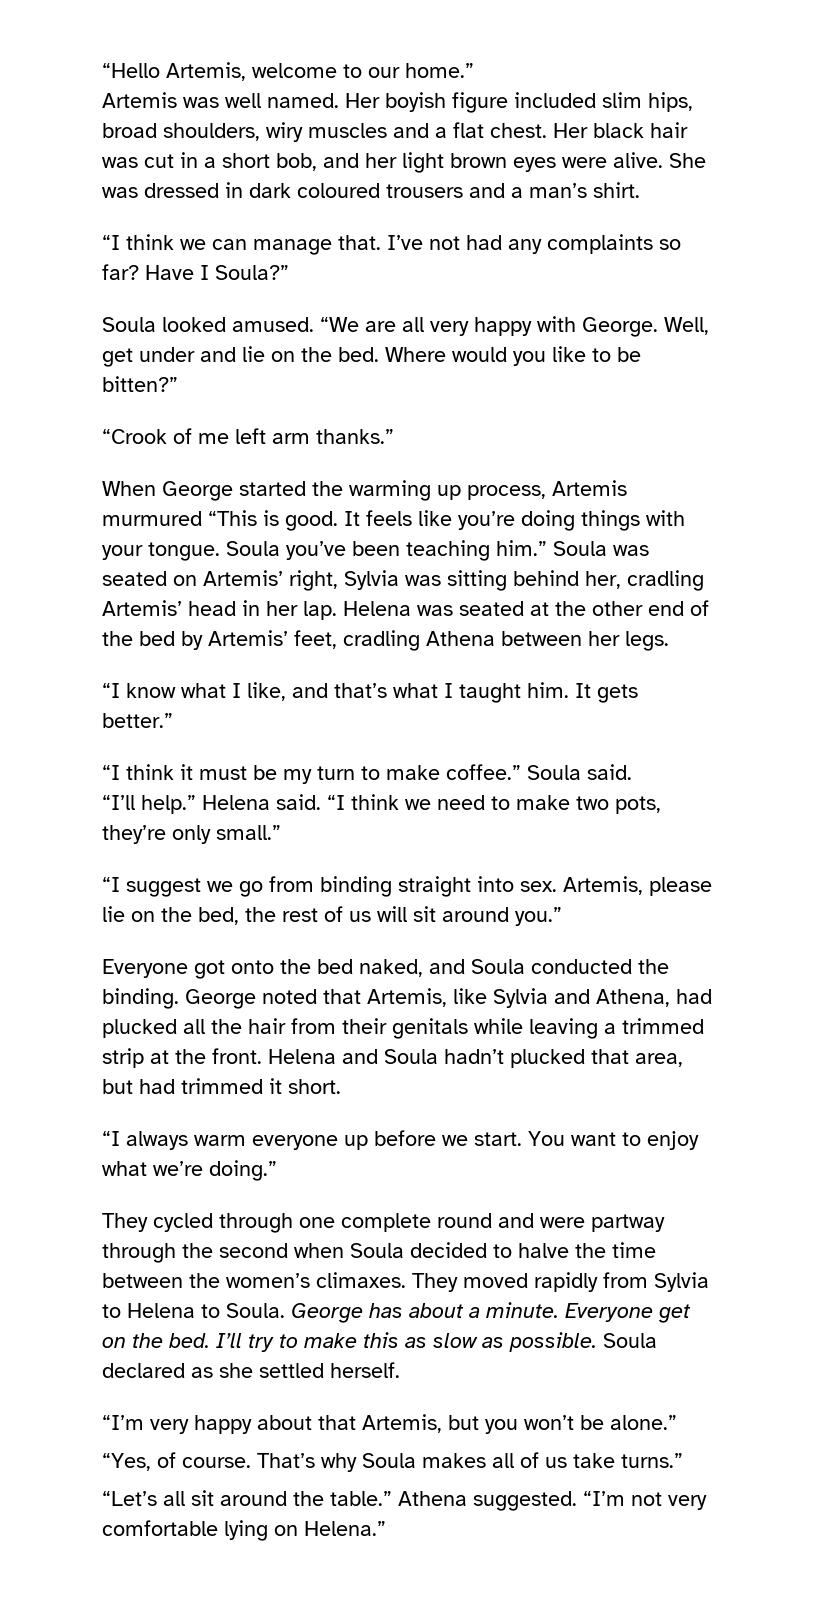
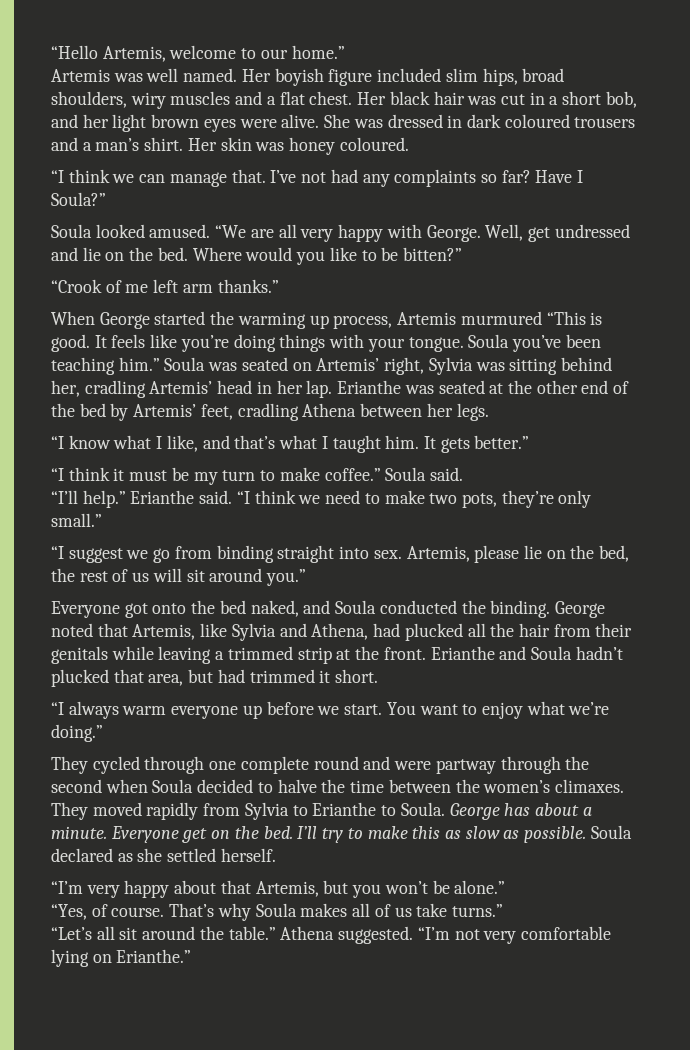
+ Her skin was honey coloured.
- Well, get under and lie on the bed.
+ Well, get undressed and lie on the bed.
- Helena was seated at the other end of the bed by Artemis’ feet, cradling Athena between her legs.
+ Erianthe was seated at the other end of the bed by Artemis’ feet, cradling Athena between her legs.
- Helena said.
+ Erianthe said.
- Helena and Soula hadn’t plucked that area, but had trimmed it short.
+ Erianthe and Soula hadn’t plucked that area, but had trimmed it short.
- They moved rapidly from Sylvia to Helena to Soula.
+ They moved rapidly from Sylvia to Erianthe to Soula.
- “I’m not very comfortable lying on Helena.”
+ “I’m not very comfortable lying on Erianthe.”

